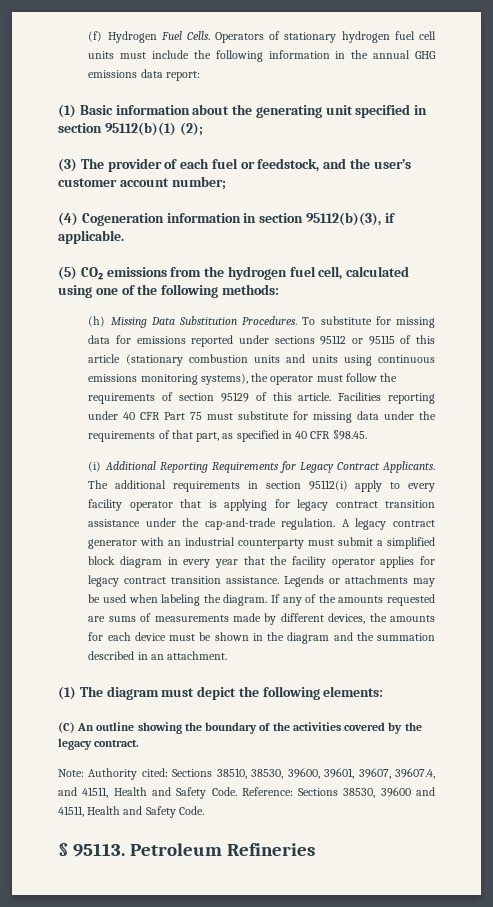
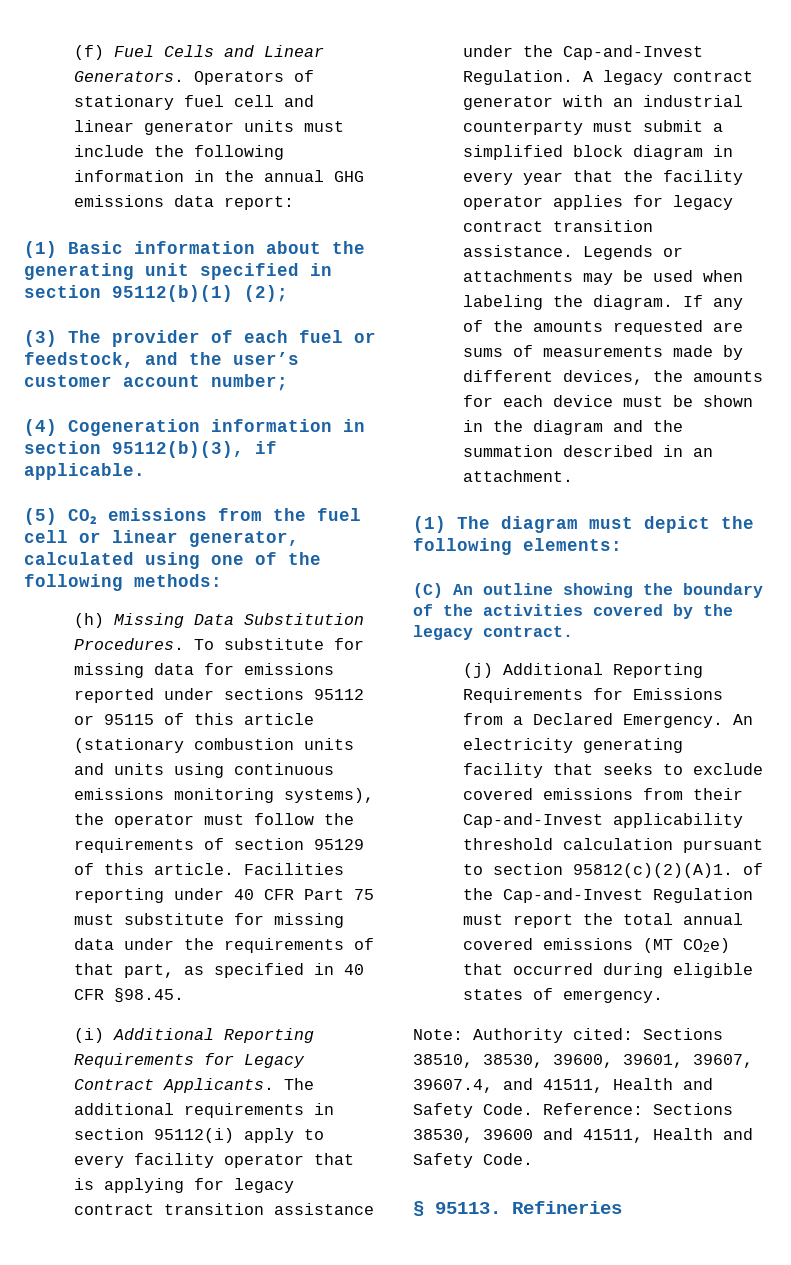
- (f) Hydrogen Fuel Cells.
+ (f) Fuel Cells and Linear Generators.
- Operators of stationary hydrogen fuel cell units must include the following information in the annual GHG emissions data report:
+ Operators of stationary fuel cell and linear generator units must include the following information in the annual GHG emissions data report:
- (5) CO₂ emissions from the hydrogen fuel cell, calculated using one of the following methods:
+ (5) CO₂ emissions from the fuel cell or linear generator, calculated using one of the following methods:
- The additional requirements in section 95112(i) apply to every facility operator that is applying for legacy contract transition assistance under the cap-and-trade regulation.
+ The additional requirements in section 95112(i) apply to every facility operator that is applying for legacy contract transition assistance under the Cap-and-Invest Regulation.
+ (j) Additional Reporting Requirements for Emissions from a Declared Emergency. An electricity generating facility that seeks to exclude covered emissions from their Cap-and-Invest applicability threshold calculation pursuant to section 95812(c)(2)(A)1. of the Cap-and-Invest Regulation must report the total annual covered emissions (MT CO2e) that occurred during eligible states of emergency.
- Petroleum Refineries
+ Refineries

